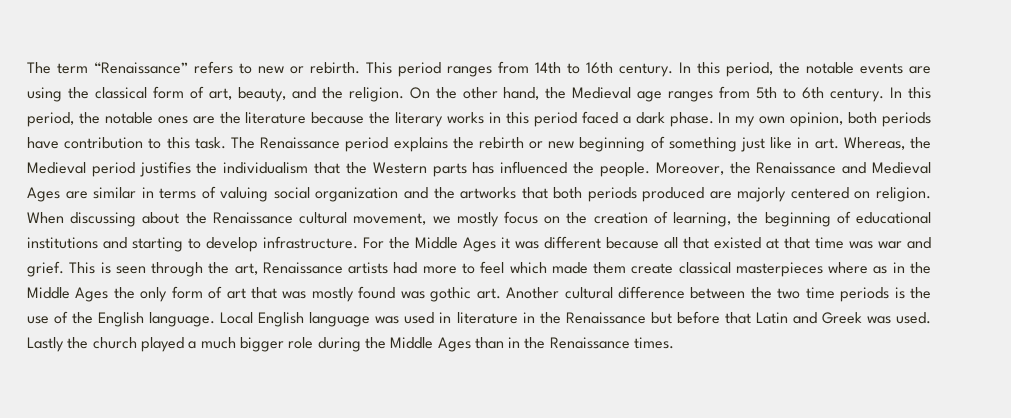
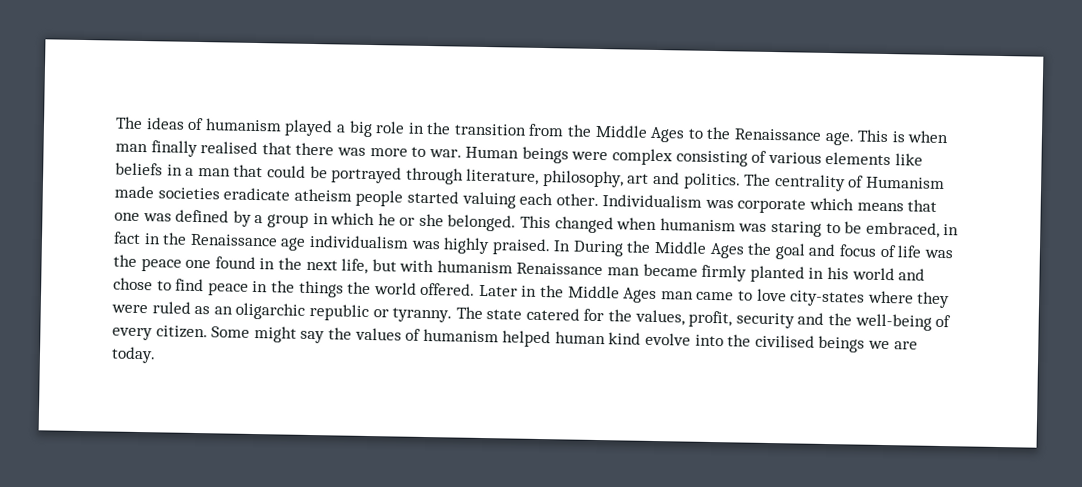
- The term “Renaissance” refers to new or rebirth. This period ranges from 14th to 16th century. In this period, the notable events are using the classical form of art, beauty, and the religion. On the other hand, the Medieval age ranges from 5th to 6th century. In this period, the notable ones are the literature because the literary works in this period faced a dark phase. In my own opinion, both periods have contribution to this task. The Renaissance period explains the rebirth or new beginning of something just like in art. Whereas, the Medieval period justifies the individualism that the Western parts has influenced the people. Moreover, the Renaissance and Medieval Ages are similar in terms of valuing social organization and the artworks that both periods produced are majorly centered on religion. When discussing about the Renaissance cultural movement, we mostly focus on the creation of learning, the beginning of educational institutions and starting to develop infrastructure. For the Middle Ages it was different because all that existed at that time was war and grief. This is seen through the art, Renaissance artists had more to feel which made them create classical masterpieces where as in the Middle Ages the only form of art that was mostly found was gothic art. Another cultural difference between the two time periods is the use of the English language. Local English language was used in literature in the Renaissance but before that Latin and Greek was used. Lastly the church played a much bigger role during the Middle Ages than in the Renaissance times.
+ The ideas of humanism played a big role in the transition from the Middle Ages to the Renaissance age. This is when man finally realised that there was more to war. Human beings were complex consisting of various elements like beliefs in a man that could be portrayed through literature, philosophy, art and politics. The centrality of Humanism made societies eradicate atheism people started valuing each other. Individualism was corporate which means that one was defined by a group in which he or she belonged. This changed when humanism was staring to be embraced, in fact in the Renaissance age individualism was highly praised. In During the Middle Ages the goal and focus of life was the peace one found in the next life, but with humanism Renaissance man became firmly planted in his world and chose to find peace in the things the world offered. Later in the Middle Ages man came to love city-states where they were ruled as an oligarchic republic or tyranny. The state catered for the values, profit, security and the well-being of every citizen. Some might say the values of humanism helped human kind evolve into the civilised beings we are today.

